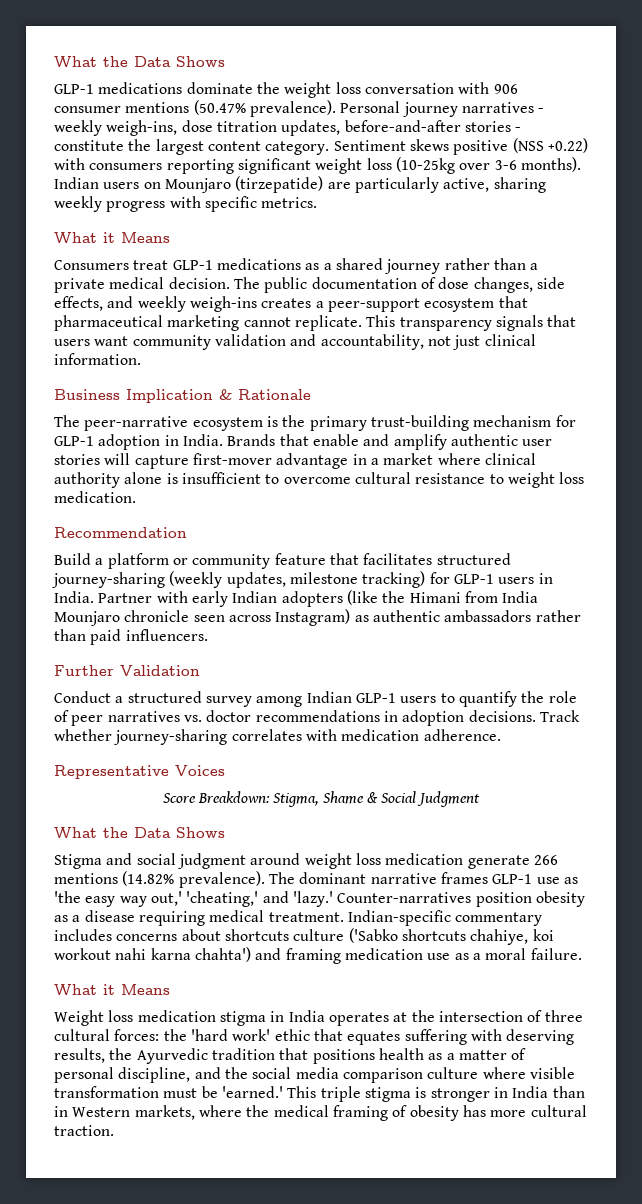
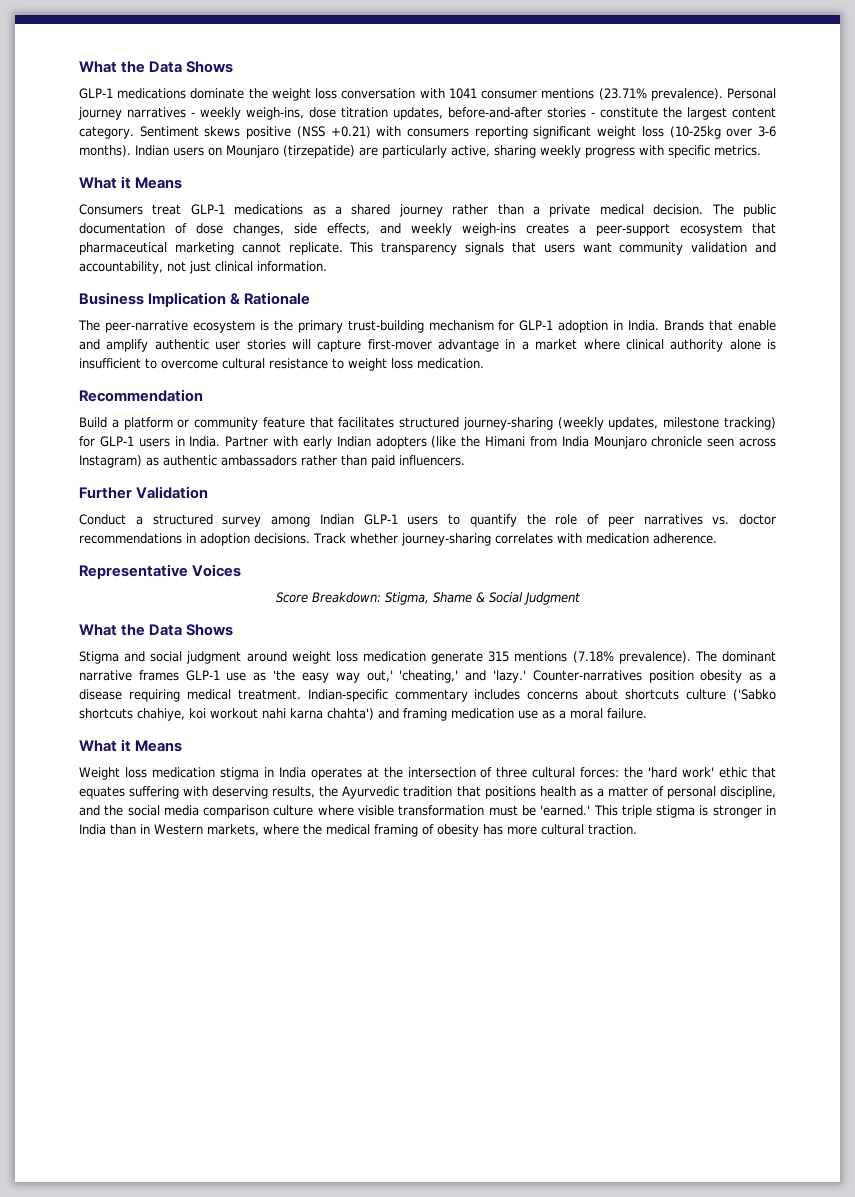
- GLP-1 medications dominate the weight loss conversation with 906 consumer mentions (50.47% prevalence).
+ GLP-1 medications dominate the weight loss conversation with 1041 consumer mentions (23.71% prevalence).
- Sentiment skews positive (NSS +0.22) with consumers reporting significant weight loss (10-25kg over 3-6 months).
+ Sentiment skews positive (NSS +0.21) with consumers reporting significant weight loss (10-25kg over 3-6 months).
- Stigma and social judgment around weight loss medication generate 266 mentions (14.82% prevalence).
+ Stigma and social judgment around weight loss medication generate 315 mentions (7.18% prevalence).

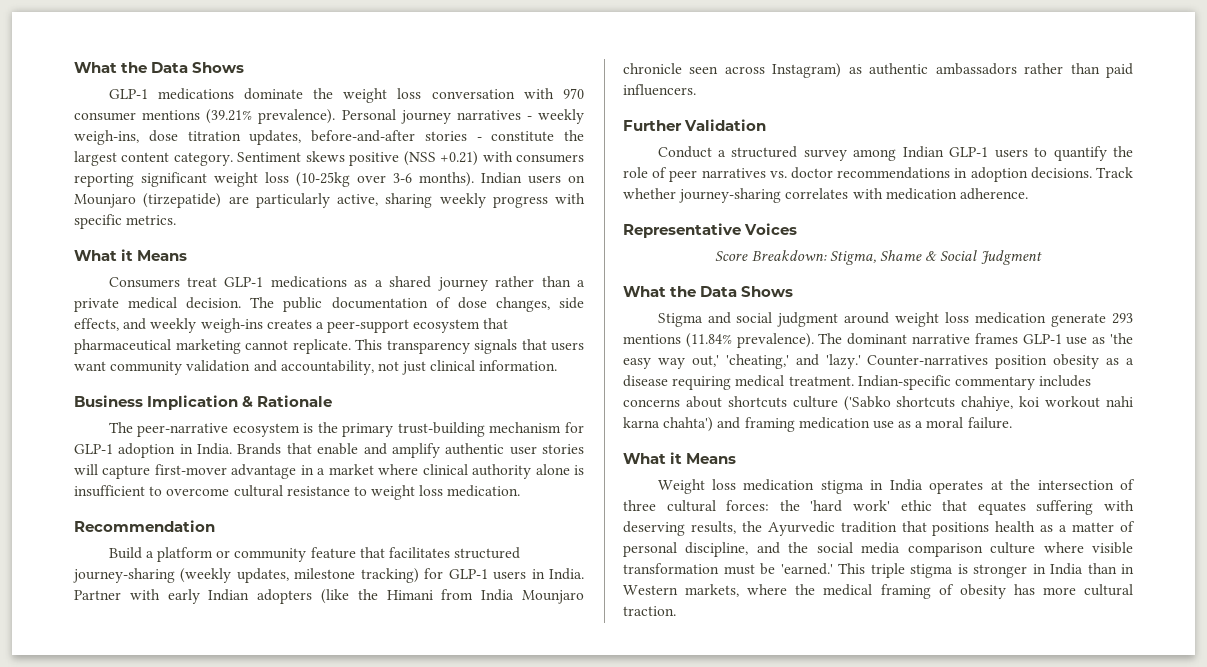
- GLP-1 medications dominate the weight loss conversation with 1041 consumer mentions (23.71% prevalence).
+ GLP-1 medications dominate the weight loss conversation with 970 consumer mentions (39.21% prevalence).
- Stigma and social judgment around weight loss medication generate 315 mentions (7.18% prevalence).
+ Stigma and social judgment around weight loss medication generate 293 mentions (11.84% prevalence).

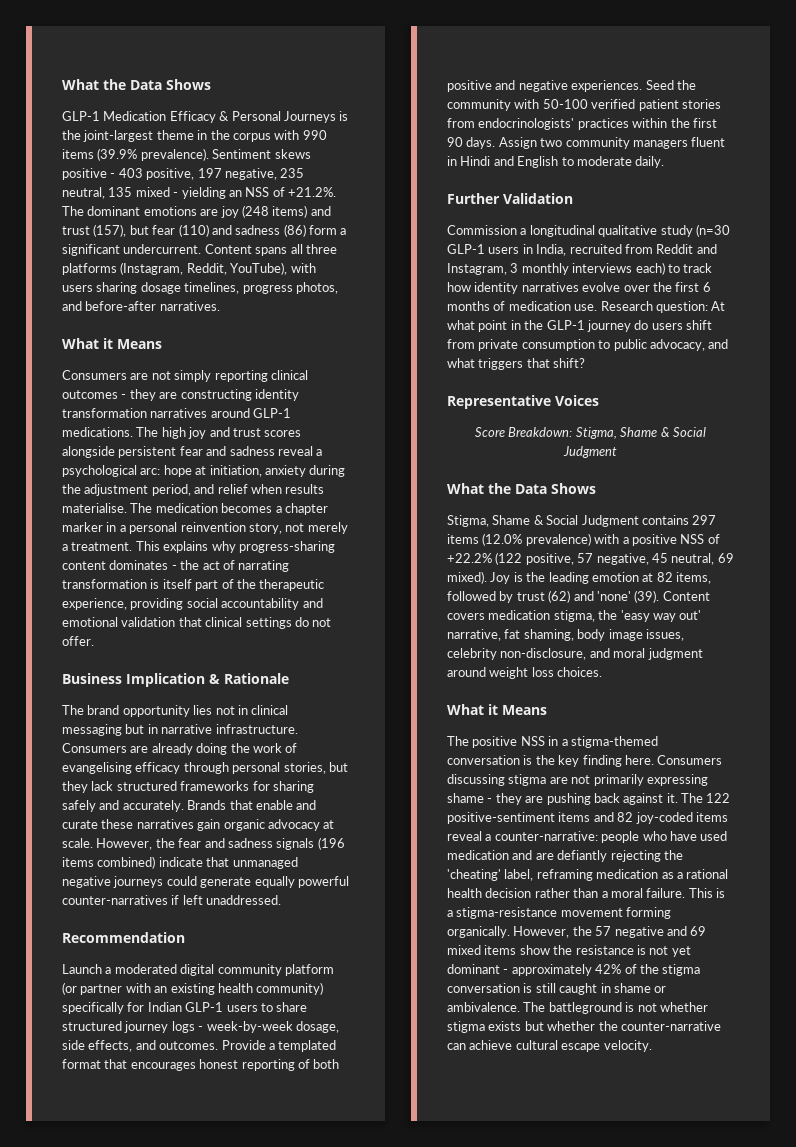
- GLP-1 medications dominate the weight loss conversation with 970 consumer mentions (39.21% prevalence). Personal journey narratives - weekly weigh-ins, dose titration updates, before-and-after stories - constitute the largest content category. Sentiment skews positive (NSS +0.21) with consumers reporting significant weight loss (10-25kg over 3-6 months). Indian users on Mounjaro (tirzepatide) are particularly active, sharing weekly progress with specific metrics.
+ GLP-1 Medication Efficacy & Personal Journeys is the joint-largest theme in the corpus with 990 items (39.9% prevalence). Sentiment skews positive - 403 positive, 197 negative, 235 neutral, 135 mixed - yielding an NSS of +21.2%. The dominant emotions are joy (248 items) and trust (157), but fear (110) and sadness (86) form a significant undercurrent. Content spans all three platforms (Instagram, Reddit, YouTube), with users sharing dosage timelines, progress photos, and before-after narratives.
  What it Means
- Consumers treat GLP-1 medications as a shared journey rather than a private medical decision. The public documentation of dose changes, side effects, and weekly weigh-ins creates a peer-support ecosystem that pharmaceutical marketing cannot replicate. This transparency signals that users want community validation and accountability, not just clinical information.
+ Consumers are not simply reporting clinical outcomes - they are constructing identity transformation narratives around GLP-1 medications. The high joy and trust scores alongside persistent fear and sadness reveal a psychological arc: hope at initiation, anxiety during the adjustment period, and relief when results materialise. The medication becomes a chapter marker in a personal reinvention story, not merely a treatment. This explains why progress-sharing content dominates - the act of narrating transformation is itself part of the therapeutic experience, providing social accountability and emotional validation that clinical settings do not offer.
- The peer-narrative ecosystem is the primary trust-building mechanism for GLP-1 adoption in India. Brands that enable and amplify authentic user stories will capture first-mover advantage in a market where clinical authority alone is insufficient to overcome cultural resistance to weight loss medication.
+ The brand opportunity lies not in clinical messaging but in narrative infrastructure. Consumers are already doing the work of evangelising efficacy through personal stories, but they lack structured frameworks for sharing safely and accurately. Brands that enable and curate these narratives gain organic advocacy at scale. However, the fear and sadness signals (196 items combined) indicate that unmanaged negative journeys could generate equally powerful counter-narratives if left unaddressed.
  Recommendation
- Build a platform or community feature that facilitates structured journey-sharing (weekly updates, milestone tracking) for GLP-1 users in India. Partner with early Indian adopters (like the Himani from India Mounjaro chronicle seen across Instagram) as authentic ambassadors rather than paid influencers.
+ Launch a moderated digital community platform (or partner with an existing health community) specifically for Indian GLP-1 users to share structured journey logs - week-by-week dosage, side effects, and outcomes. Provide a templated format that encourages honest reporting of both positive and negative experiences. Seed the community with 50-100 verified patient stories from endocrinologists' practices within the first 90 days. Assign two community managers fluent in Hindi and English to moderate daily.
  Further Validation
- Conduct a structured survey among Indian GLP-1 users to quantify the role of peer narratives vs. doctor recommendations in adoption decisions. Track whether journey-sharing correlates with medication adherence.
+ Commission a longitudinal qualitative study (n=30 GLP-1 users in India, recruited from Reddit and Instagram, 3 monthly interviews each) to track how identity narratives evolve over the first 6 months of medication use. Research question: At what point in the GLP-1 journey do users shift from private consumption to public advocacy, and what triggers that shift?
- Stigma and social judgment around weight loss medication generate 293 mentions (11.84% prevalence). The dominant narrative frames GLP-1 use as 'the easy way out,' 'cheating,' and 'lazy.' Counter-narratives position obesity as a disease requiring medical treatment. Indian-specific commentary includes concerns about shortcuts culture ('Sabko shortcuts chahiye, koi workout nahi karna chahta') and framing medication use as a moral failure.
+ Stigma, Shame & Social Judgment contains 297 items (12.0% prevalence) with a positive NSS of +22.2% (122 positive, 57 negative, 45 neutral, 69 mixed). Joy is the leading emotion at 82 items, followed by trust (62) and 'none' (39). Content covers medication stigma, the 'easy way out' narrative, fat shaming, body image issues, celebrity non-disclosure, and moral judgment around weight loss choices.
  What it Means
- Weight loss medication stigma in India operates at the intersection of three cultural forces: the 'hard work' ethic that equates suffering with deserving results, the Ayurvedic tradition that positions health as a matter of personal discipline, and the social media comparison culture where visible transformation must be 'earned.' This triple stigma is stronger in India than in Western markets, where the medical framing of obesity has more cultural traction.
+ The positive NSS in a stigma-themed conversation is the key finding here. Consumers discussing stigma are not primarily expressing shame - they are pushing back against it. The 122 positive-sentiment items and 82 joy-coded items reveal a counter-narrative: people who have used medication and are defiantly rejecting the 'cheating' label, reframing medication as a rational health decision rather than a moral failure. This is a stigma-resistance movement forming organically. However, the 57 negative and 69 mixed items show the resistance is not yet dominant - approximately 42% of the stigma conversation is still caught in shame or ambivalence. The battleground is not whether stigma exists but whether the counter-narrative can achieve cultural escape velocity.

